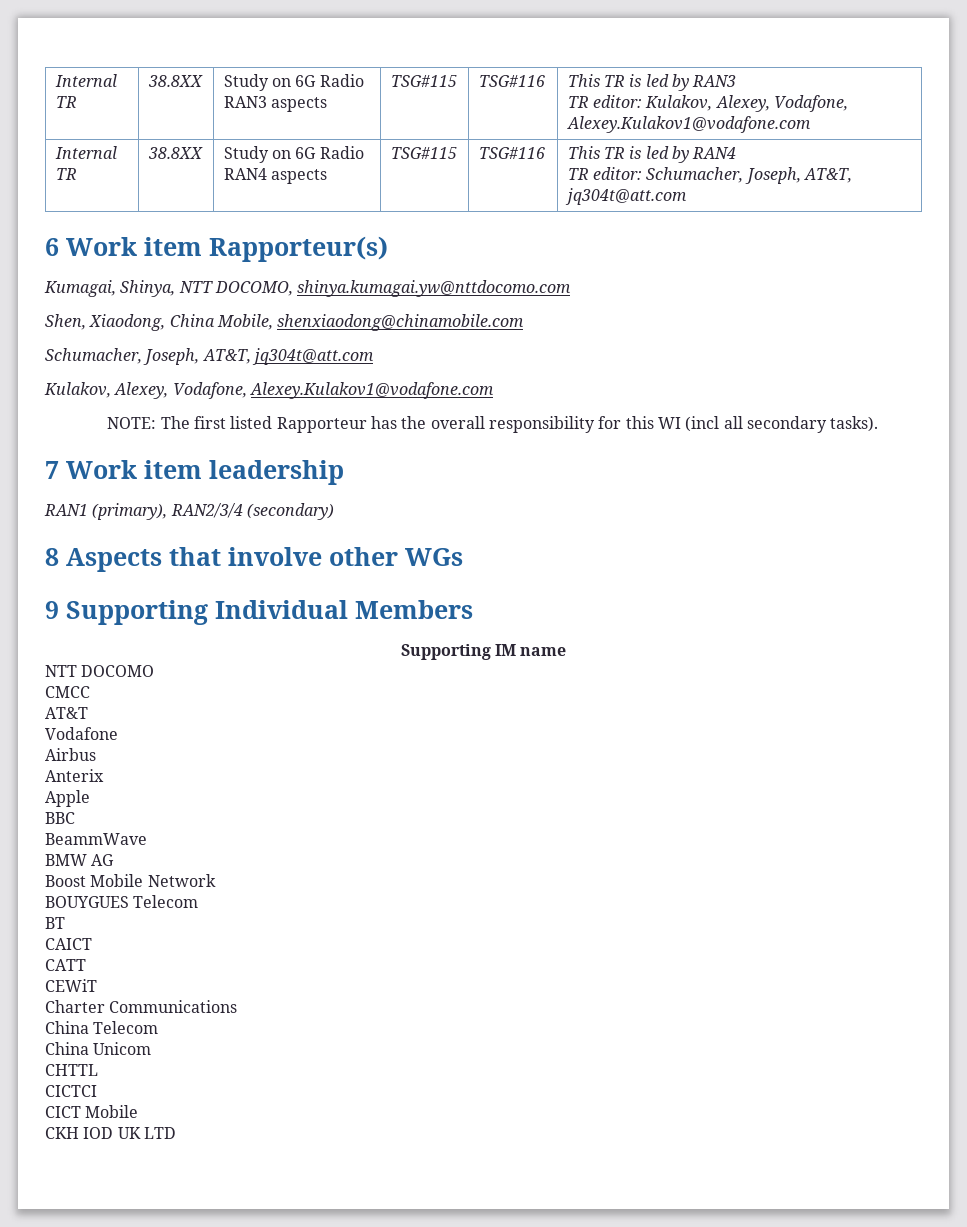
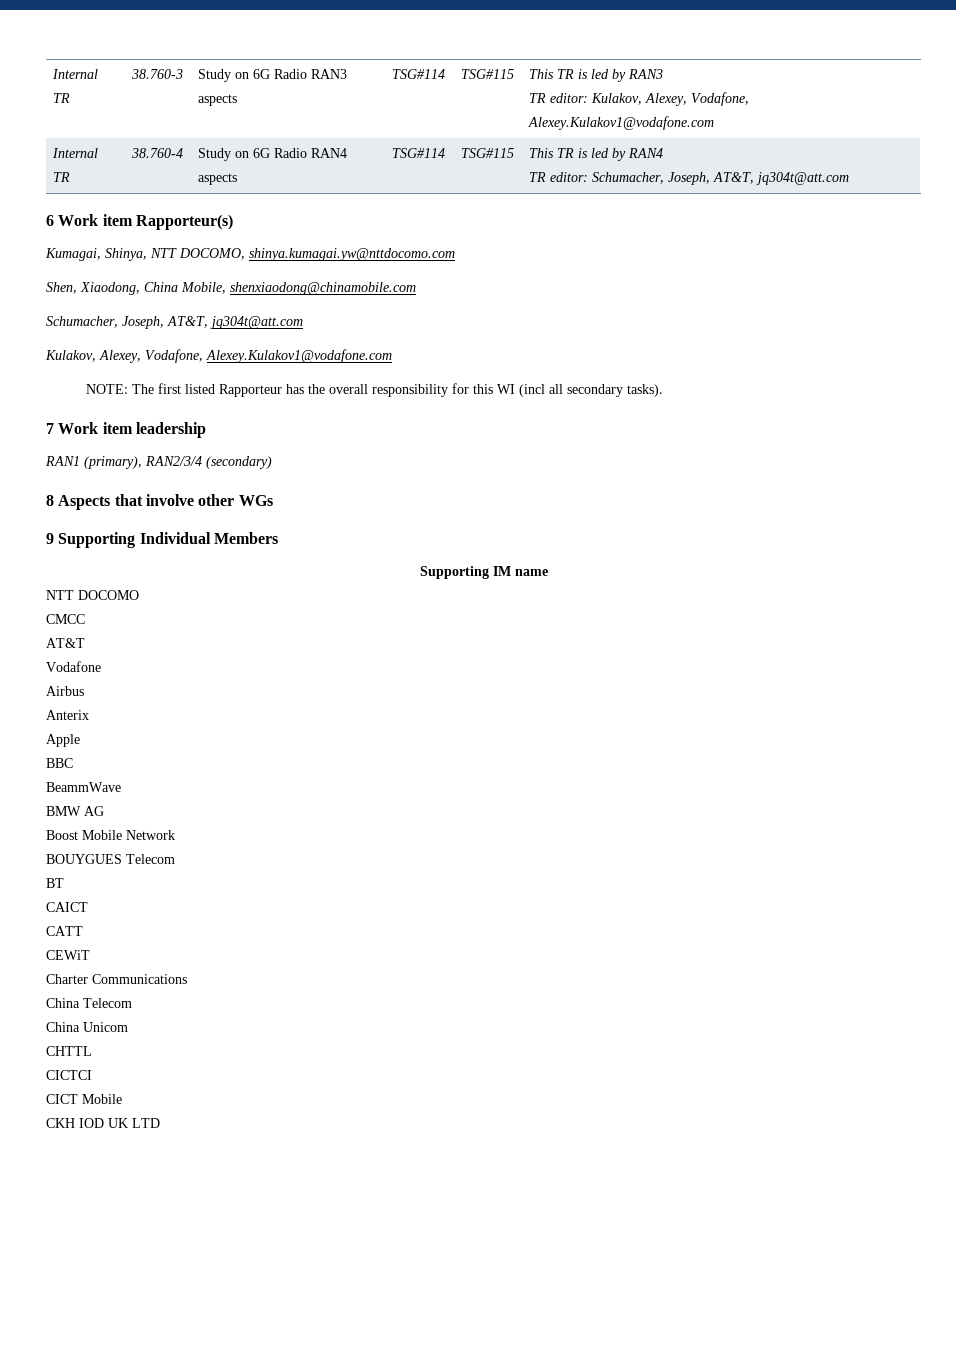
- Internal TR | 38.8XX | Study on 6G Radio RAN3 aspects | TSG#115 | TSG#116 | This TR is led by RAN3
+ Internal TR | 38.760-3 | Study on 6G Radio RAN3 aspects | TSG#114 | TSG#115 | This TR is led by RAN3
- Internal TR | 38.8XX | Study on 6G Radio RAN4 aspects | TSG#115 | TSG#116 | This TR is led by RAN4
+ Internal TR | 38.760-4 | Study on 6G Radio RAN4 aspects | TSG#114 | TSG#115 | This TR is led by RAN4

